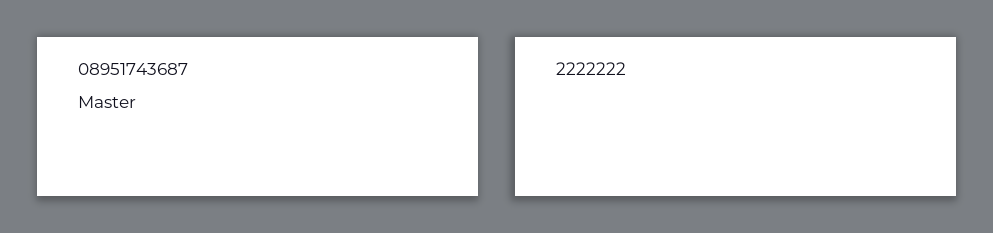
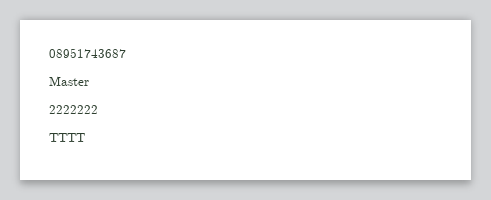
+ TTTT

